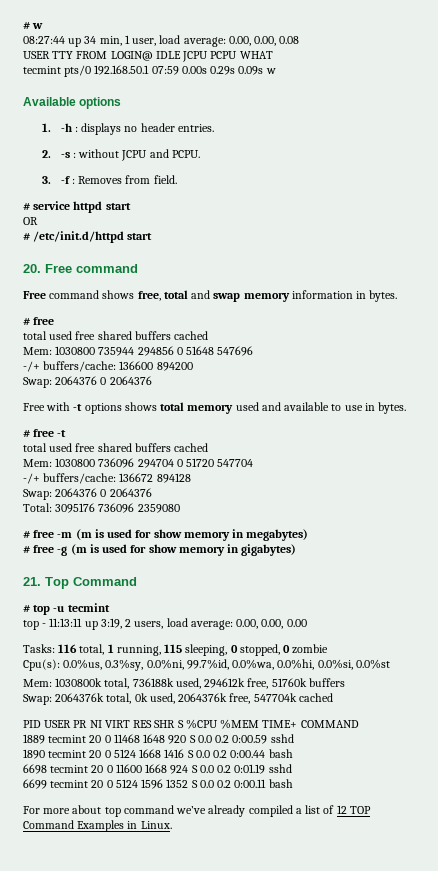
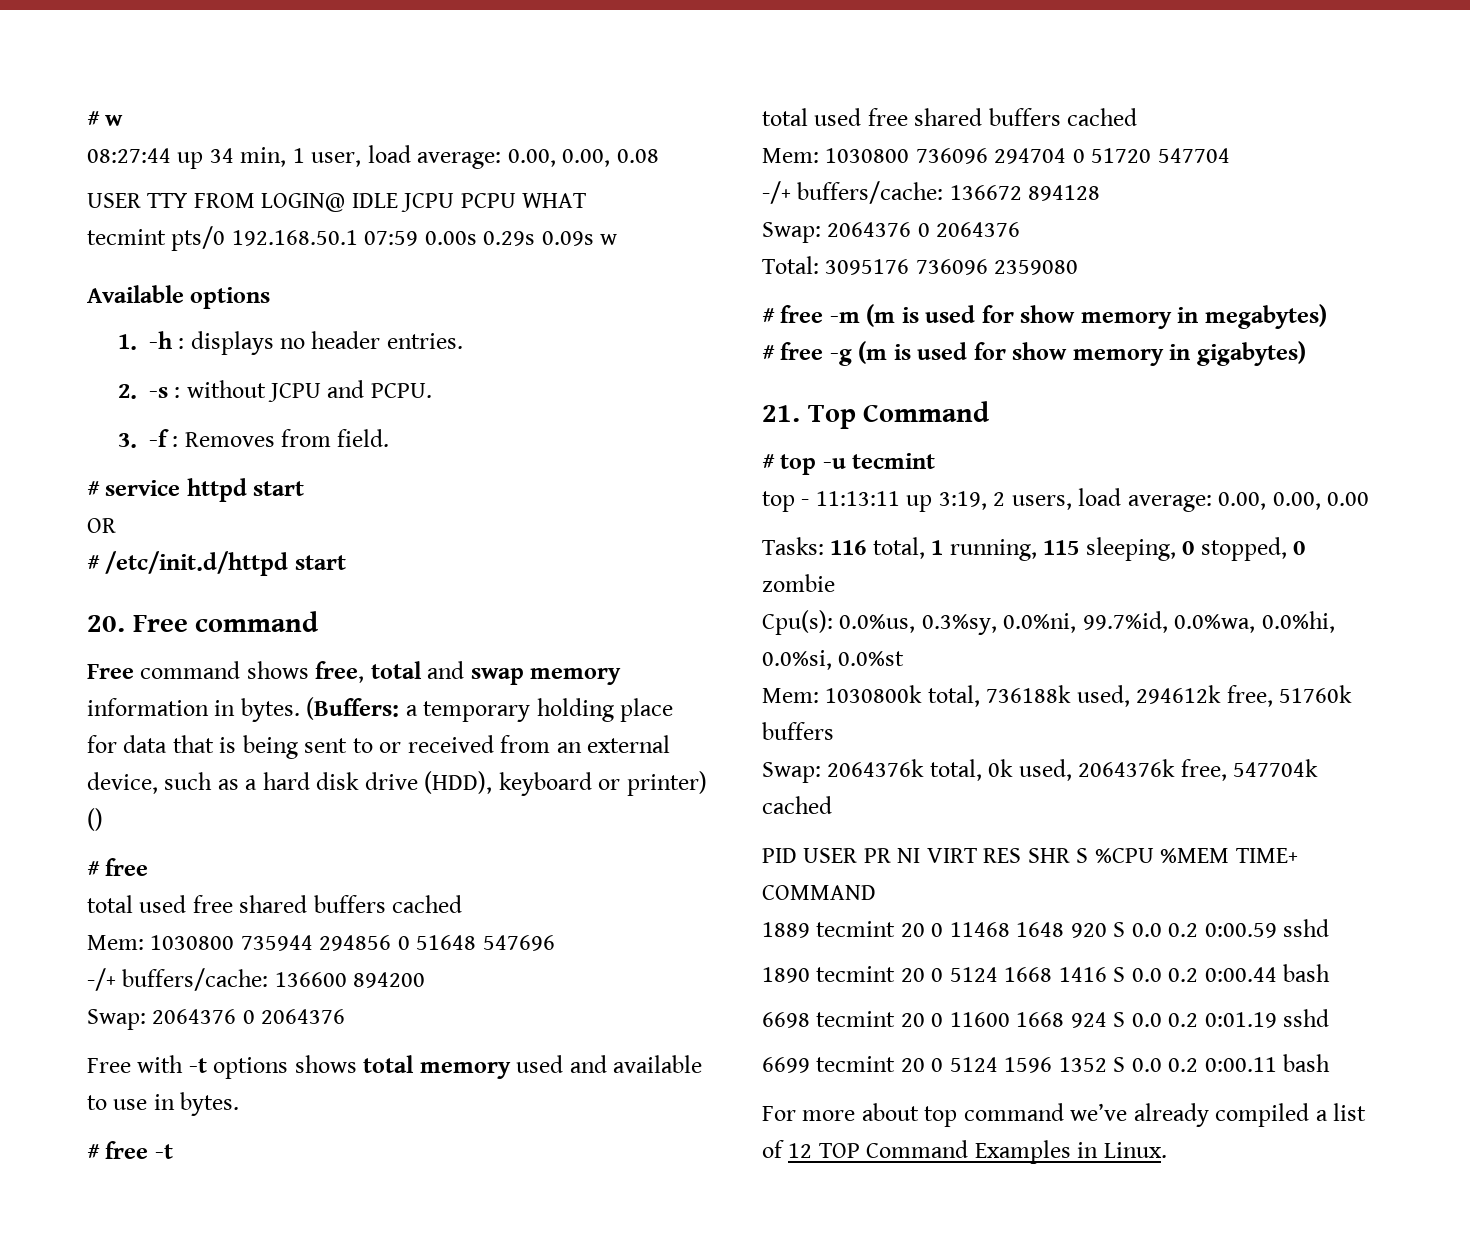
+ (Buffers: a temporary holding place for data that is being sent to or received from an external device, such as a hard disk drive (HDD), keyboard or printer) ()

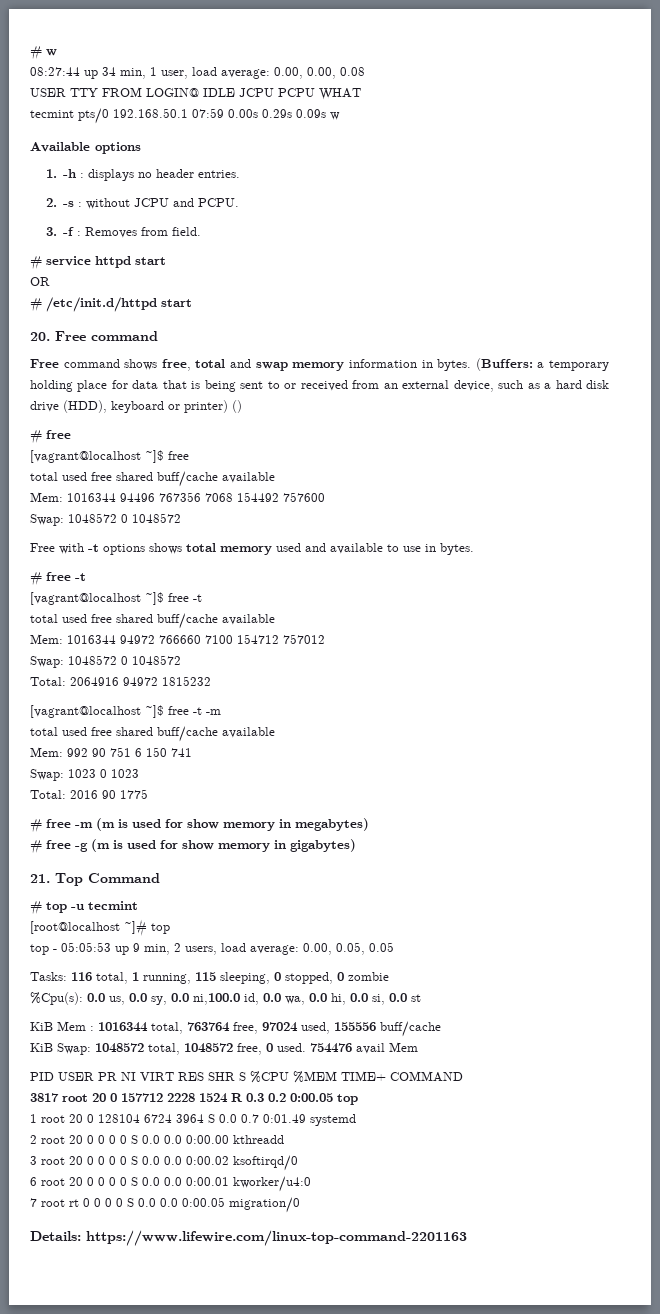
  (Buffers: a temporary holding place for data that is being sent to or received from an external device, such as a hard disk drive (HDD), keyboard or printer) ()
  # free
- total used free shared buffers cached
- Mem: 1030800 735944 294856 0 51648 547696
- -/+ buffers/cache: 136600 894200
- Swap: 2064376 0 2064376
+ [vagrant@localhost ~]$ free
+ total used free shared buff/cache available
+ Mem: 1016344 94496 767356 7068 154492 757600
+ Swap: 1048572 0 1048572
  # free -t
- total used free shared buffers cached
- Mem: 1030800 736096 294704 0 51720 547704
- -/+ buffers/cache: 136672 894128
- Swap: 2064376 0 2064376
- Total: 3095176 736096 2359080
+ [vagrant@localhost ~]$ free -t
+ total used free shared buff/cache available
+ Mem: 1016344 94972 766660 7100 154712 757012
+ Swap: 1048572 0 1048572
+ Total: 2064916 94972 1815232
+ [vagrant@localhost ~]$ free -t -m
+ total used free shared buff/cache available
+ Mem: 992 90 751 6 150 741
+ Swap: 1023 0 1023
+ Total: 2016 90 1775
+ [root@localhost ~]# top
- top - 11:13:11 up 3:19, 2 users, load average: 0.00, 0.00, 0.00
+ top - 05:05:53 up 9 min, 2 users, load average: 0.00, 0.05, 0.05
- Cpu(s): 0.0%us, 0.3%sy, 0.0%ni, 99.7%id, 0.0%wa, 0.0%hi, 0.0%si, 0.0%st
- Mem: 1030800k total, 736188k used, 294612k free, 51760k buffers
- Swap: 2064376k total, 0k used, 2064376k free, 547704k cached
+ %Cpu(s): 0.0 us, 0.0 sy, 0.0 ni,100.0 id, 0.0 wa, 0.0 hi, 0.0 si, 0.0 st
+ KiB Mem : 1016344 total, 763764 free, 97024 used, 155556 buff/cache
+ KiB Swap: 1048572 total, 1048572 free, 0 used. 754476 avail Mem
- 1889 tecmint 20 0 11468 1648 920 S 0.0 0.2 0:00.59 sshd
- 1890 tecmint 20 0 5124 1668 1416 S 0.0 0.2 0:00.44 bash
- 6698 tecmint 20 0 11600 1668 924 S 0.0 0.2 0:01.19 sshd
- 6699 tecmint 20 0 5124 1596 1352 S 0.0 0.2 0:00.11 bash
- For more about top command we’ve already compiled a list of 12 TOP Command Examples in Linux.
+ 3817 root 20 0 157712 2228 1524 R 0.3 0.2 0:00.05 top
+ 1 root 20 0 128104 6724 3964 S 0.0 0.7 0:01.49 systemd
+ 2 root 20 0 0 0 0 S 0.0 0.0 0:00.00 kthreadd
+ 3 root 20 0 0 0 0 S 0.0 0.0 0:00.02 ksoftirqd/0
+ 6 root 20 0 0 0 0 S 0.0 0.0 0:00.01 kworker/u4:0
+ 7 root rt 0 0 0 0 S 0.0 0.0 0:00.05 migration/0
+ Details: https://www.lifewire.com/linux-top-command-2201163

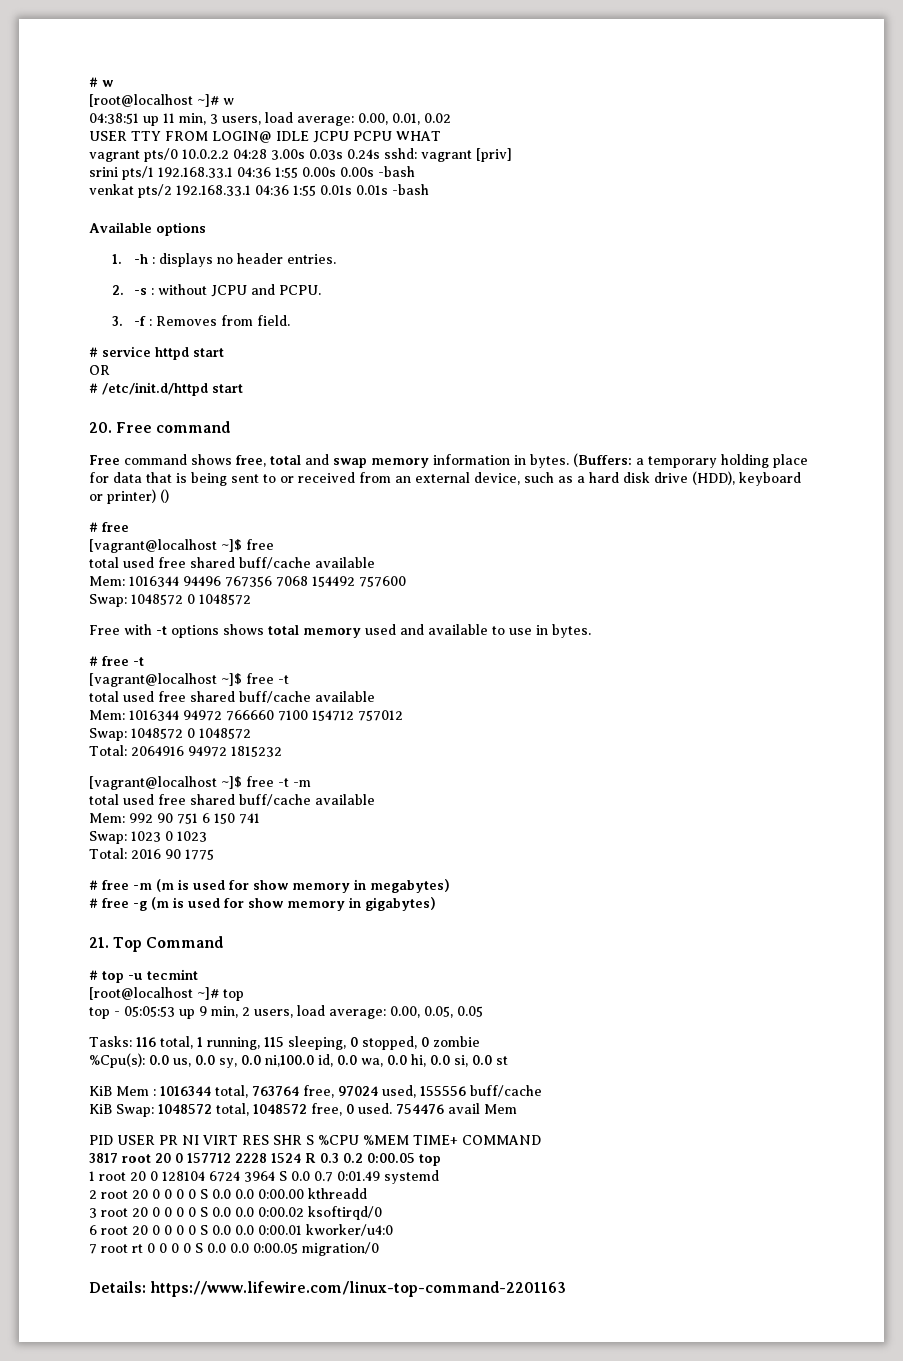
- 08:27:44 up 34 min, 1 user, load average: 0.00, 0.00, 0.08
+ [root@localhost ~]# w
+ 04:38:51 up 11 min, 3 users, load average: 0.00, 0.01, 0.02
- tecmint pts/0 192.168.50.1 07:59 0.00s 0.29s 0.09s w
+ vagrant pts/0 10.0.2.2 04:28 3.00s 0.03s 0.24s sshd: vagrant [priv]
+ srini pts/1 192.168.33.1 04:36 1:55 0.00s 0.00s -bash
+ venkat pts/2 192.168.33.1 04:36 1:55 0.01s 0.01s -bash

